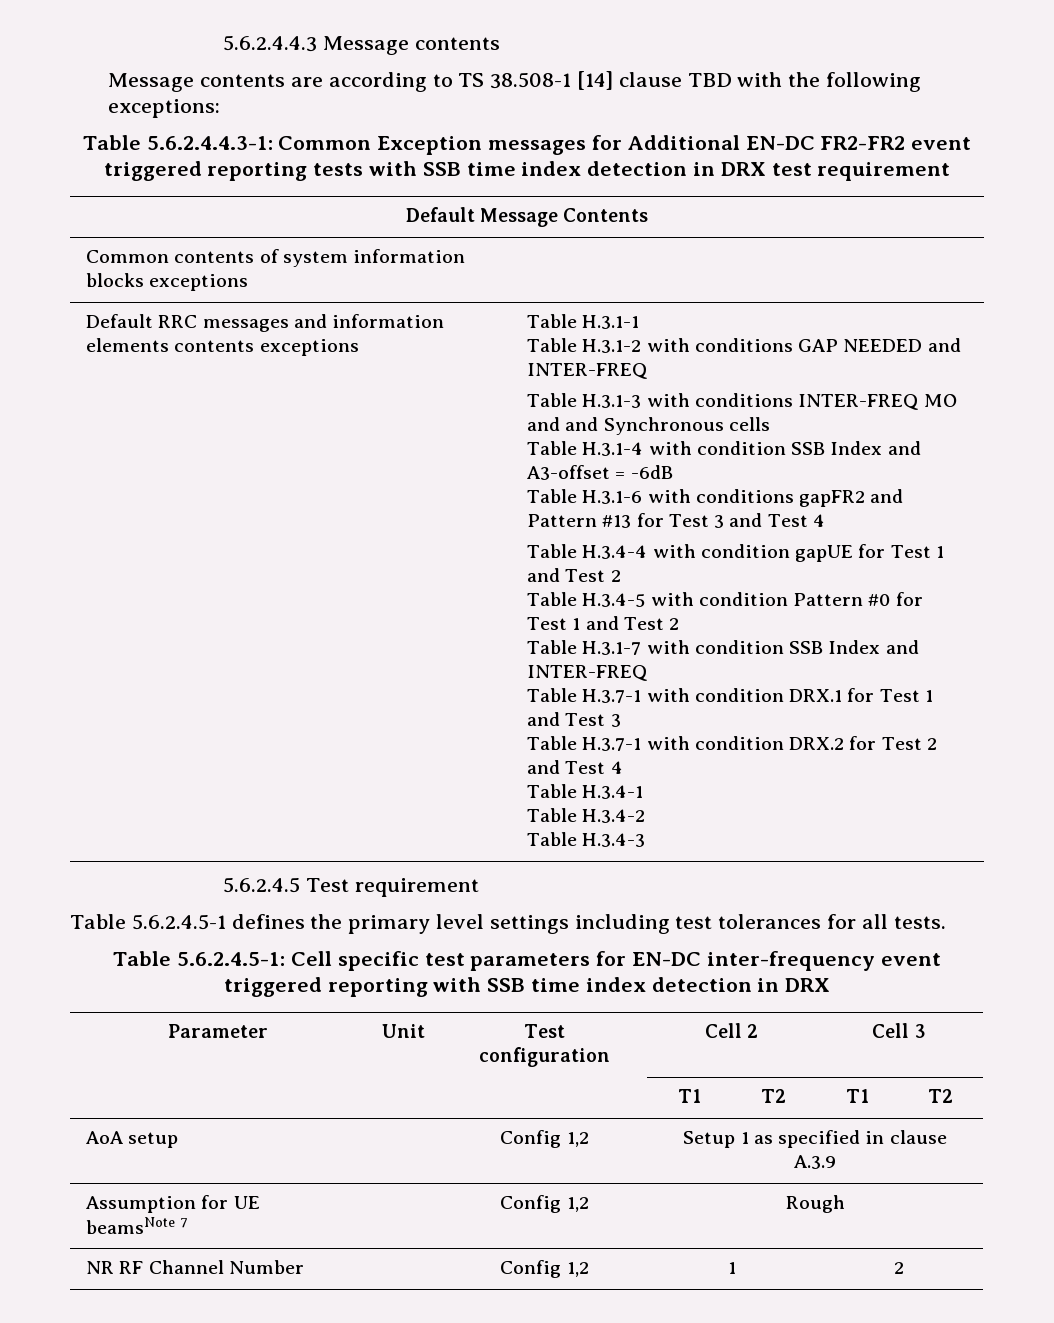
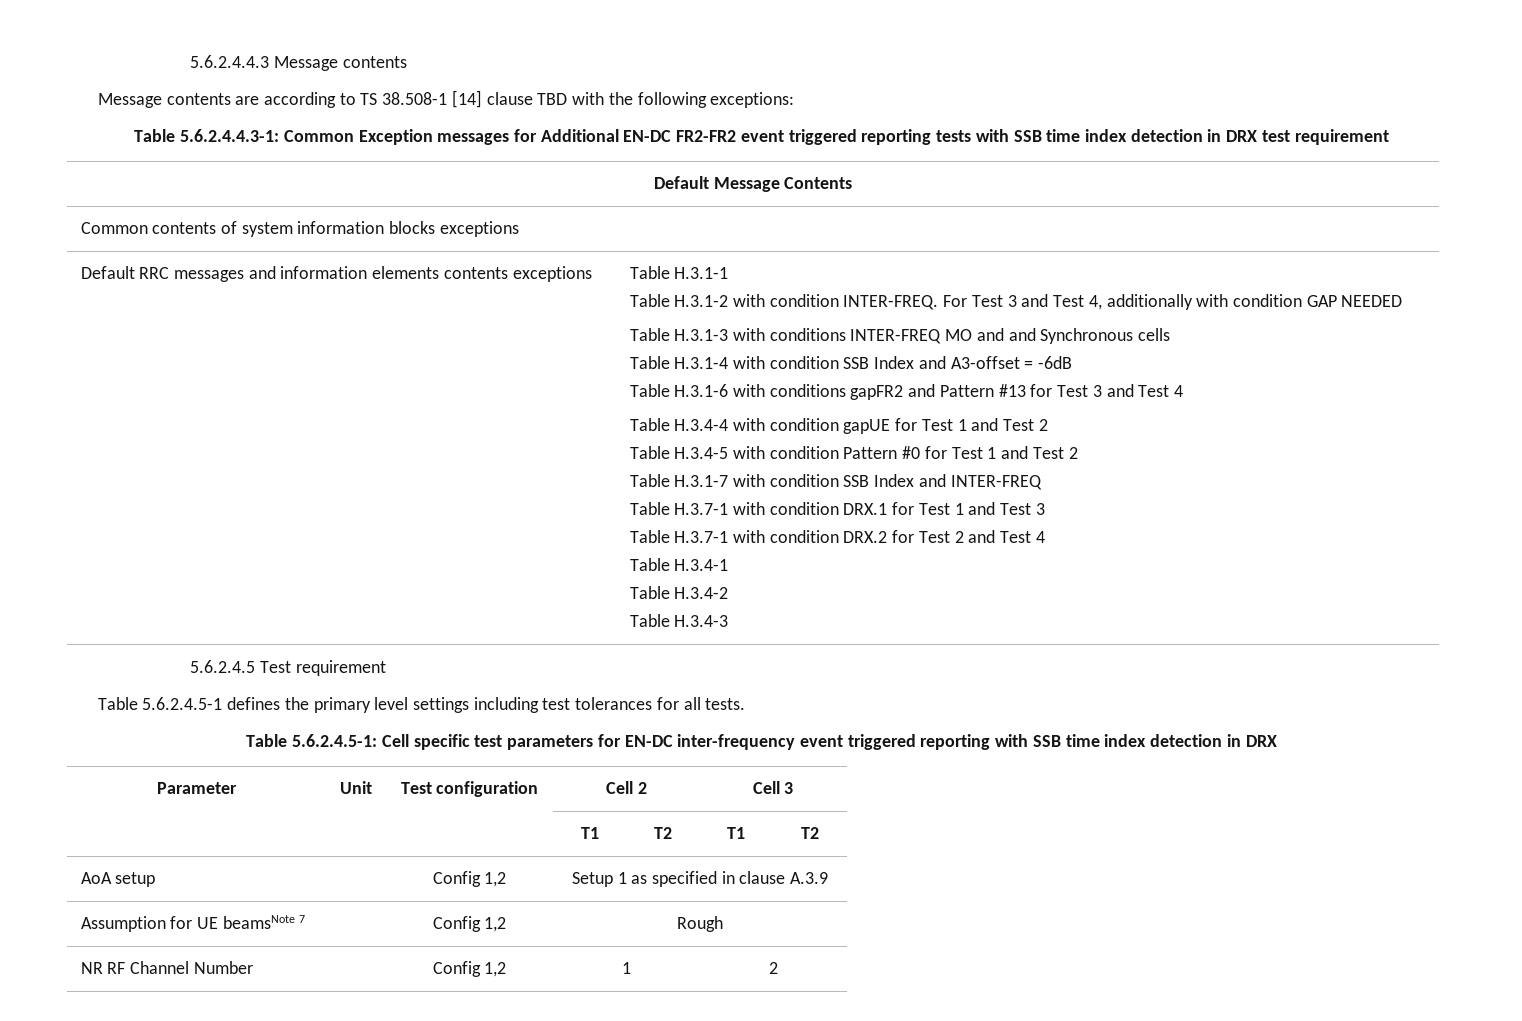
- Table H.3.1-2 with conditions GAP NEEDED and INTER-FREQ
+ Table H.3.1-2 with condition INTER-FREQ. For Test 3 and Test 4, additionally with condition GAP NEEDED

